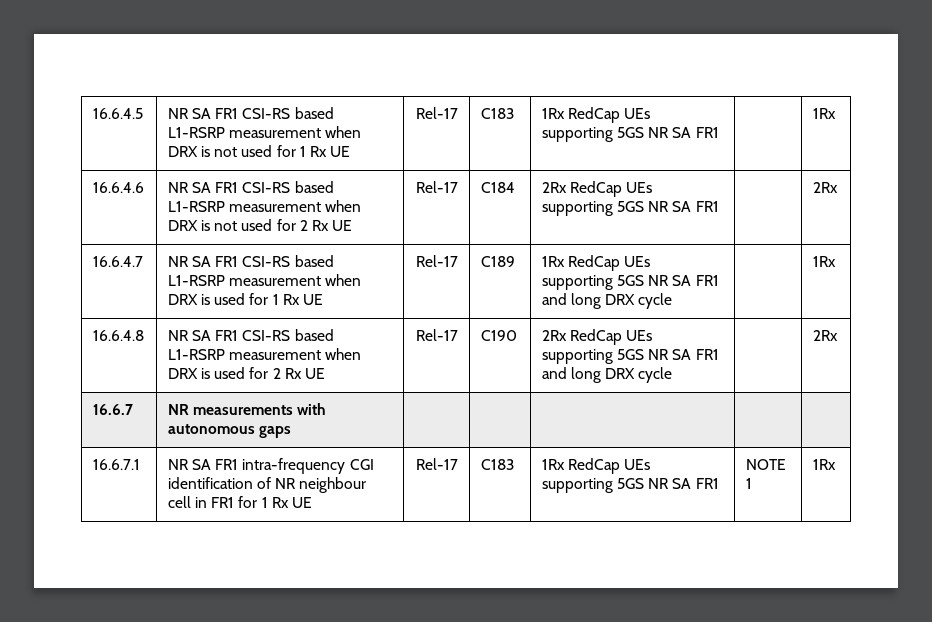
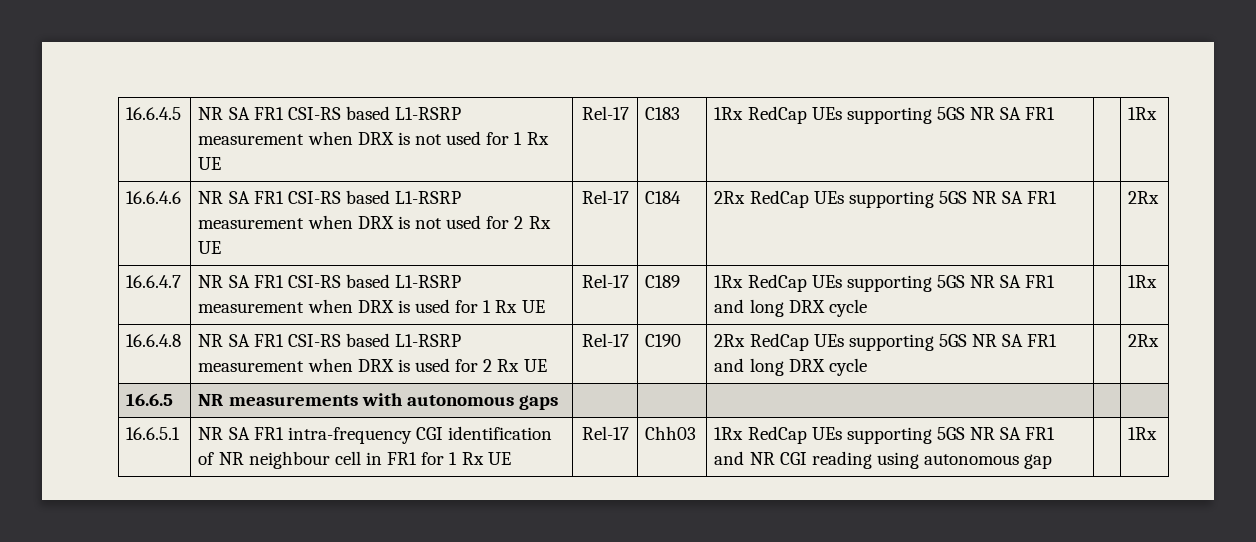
- 16.6.7 | NR measurements with autonomous gaps | | | | |
+ 16.6.5 | NR measurements with autonomous gaps | | | | |
- 16.6.7.1 | NR SA FR1 intra-frequency CGI identification of NR neighbour cell in FR1 for 1 Rx UE | Rel-17 | C183 | 1Rx RedCap UEs supporting 5GS NR SA FR1 | NOTE 1 | 1Rx
+ 16.6.5.1 | NR SA FR1 intra-frequency CGI identification of NR neighbour cell in FR1 for 1 Rx UE | Rel-17 | Chh03 | 1Rx RedCap UEs supporting 5GS NR SA FR1 and NR CGI reading using autonomous gap | | 1Rx

